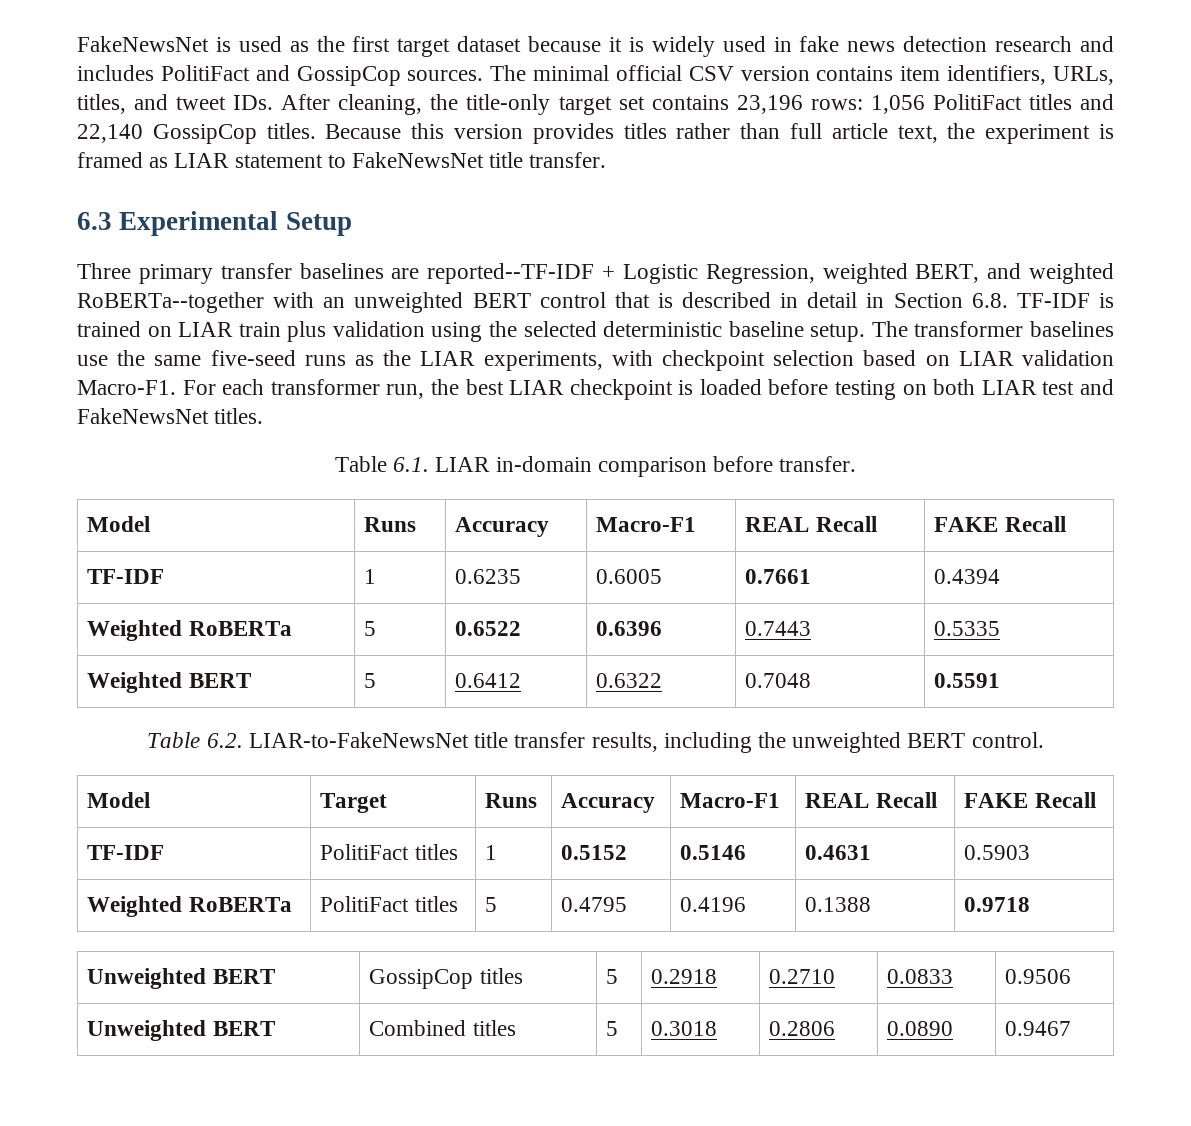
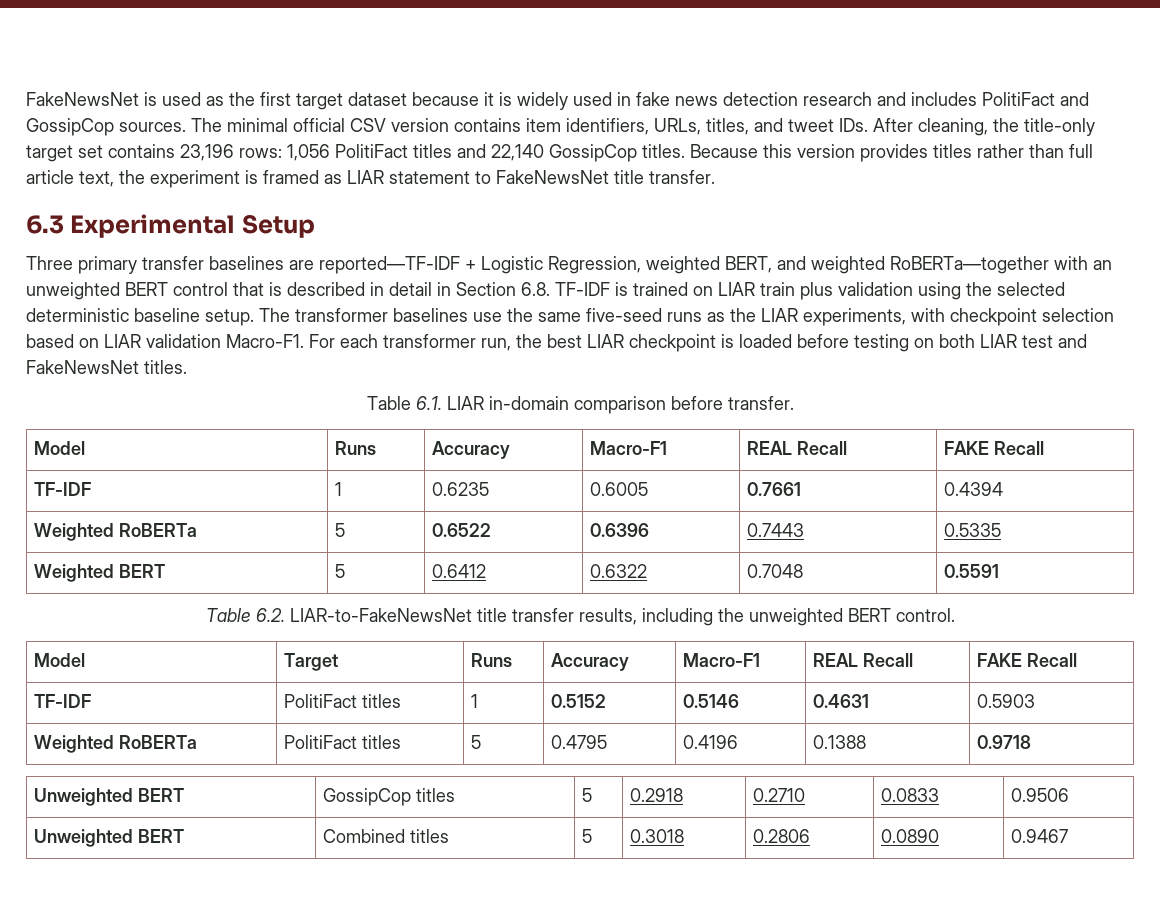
- Three primary transfer baselines are reported--TF-IDF + Logistic Regression, weighted BERT, and weighted RoBERTa--together with an unweighted BERT control that is described in detail in Section 6.8. TF-IDF is trained on LIAR train plus validation using the selected deterministic baseline setup.
+ Three primary transfer baselines are reported—TF-IDF + Logistic Regression, weighted BERT, and weighted RoBERTa—together with an unweighted BERT control that is described in detail in Section 6.8. TF-IDF is trained on LIAR train plus validation using the selected deterministic baseline setup.

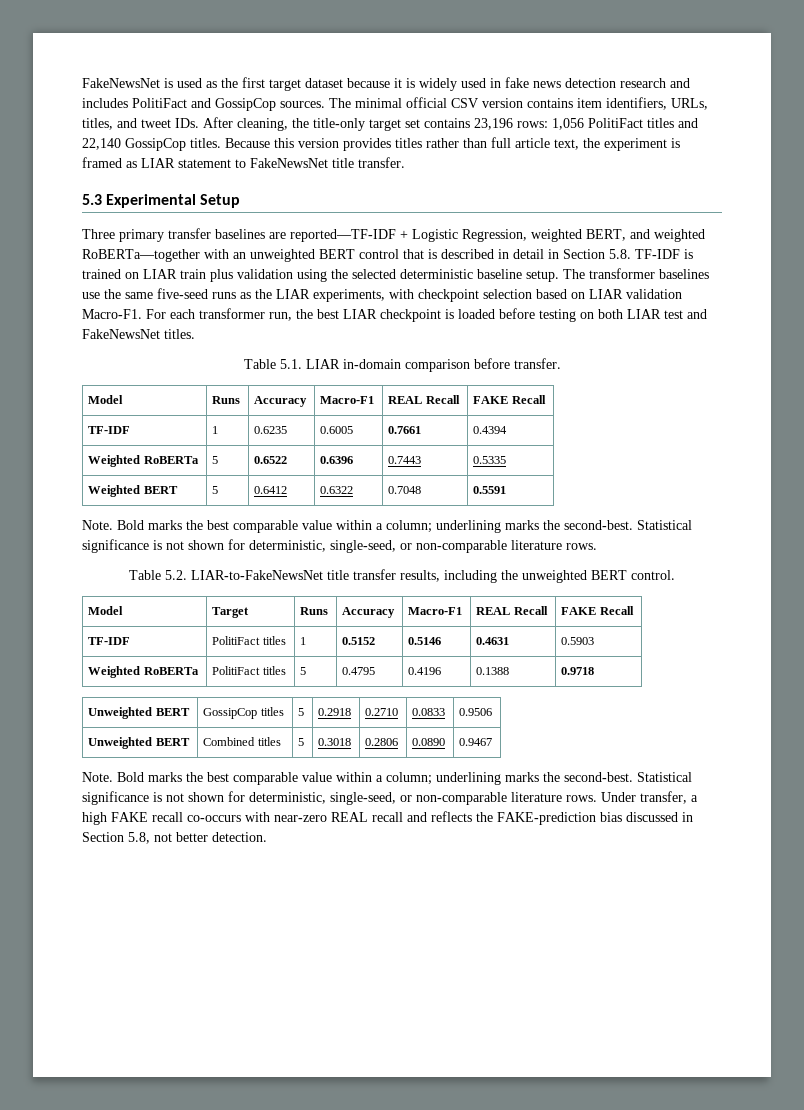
- 6.3 Experimental Setup
+ 5.3 Experimental Setup
- Three primary transfer baselines are reported—TF-IDF + Logistic Regression, weighted BERT, and weighted RoBERTa—together with an unweighted BERT control that is described in detail in Section 6.8. TF-IDF is trained on LIAR train plus validation using the selected deterministic baseline setup.
+ Three primary transfer baselines are reported—TF-IDF + Logistic Regression, weighted BERT, and weighted RoBERTa—together with an unweighted BERT control that is described in detail in Section 5.8. TF-IDF is trained on LIAR train plus validation using the selected deterministic baseline setup.
- Table 6.1. LIAR in-domain comparison before transfer.
+ Table 5.1. LIAR in-domain comparison before transfer.
  Weighted BERT | 5 | 0.6412 | 0.6322 | 0.7048 | 0.5591
- Table 6.2. LIAR-to-FakeNewsNet title transfer results, including the unweighted BERT control.
+ Note. Bold marks the best comparable value within a column; underlining marks the second-best. Statistical significance is not shown for deterministic, single-seed, or non-comparable literature rows.
+ Table 5.2. LIAR-to-FakeNewsNet title transfer results, including the unweighted BERT control.
+ Note. Bold marks the best comparable value within a column; underlining marks the second-best. Statistical significance is not shown for deterministic, single-seed, or non-comparable literature rows. Under transfer, a high FAKE recall co-occurs with near-zero REAL recall and reflects the FAKE-prediction bias discussed in Section 5.8, not better detection.

